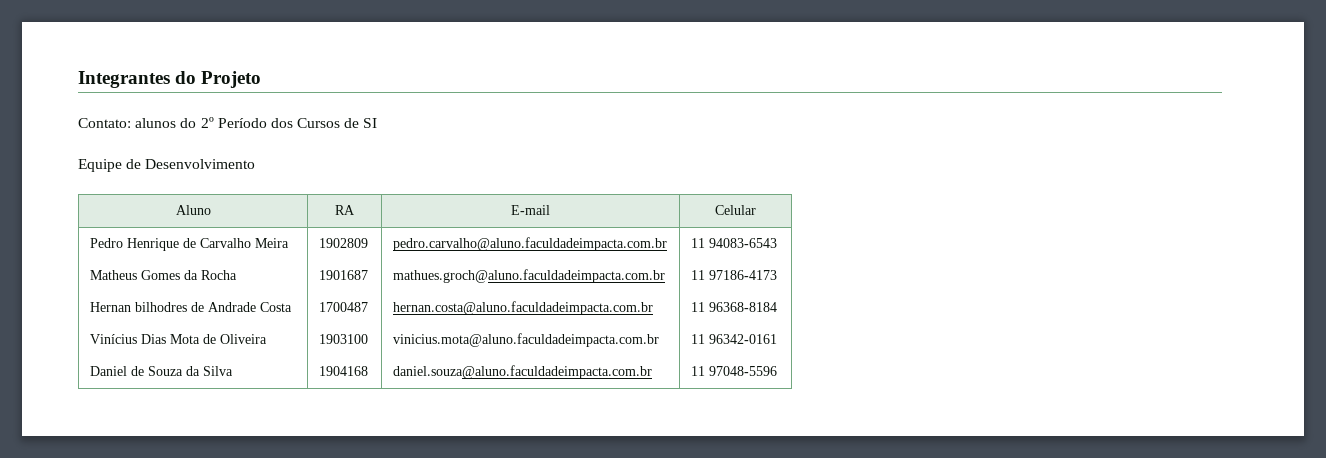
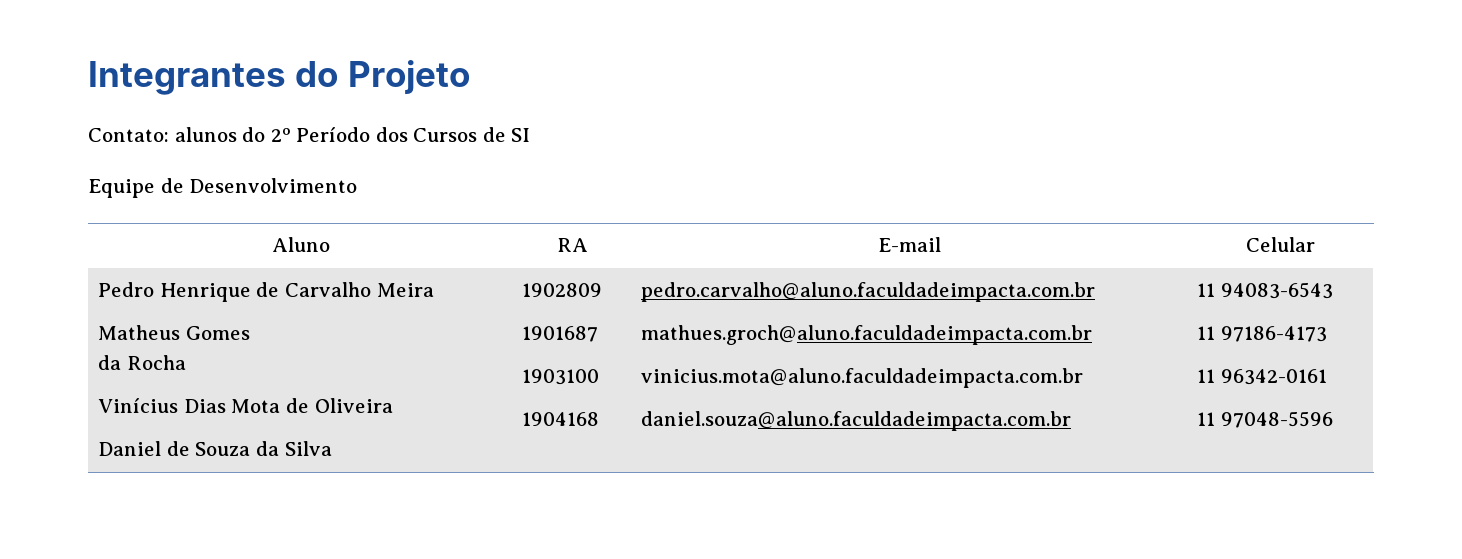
- Matheus Gomes da Rocha
+ Matheus Gomes
+ da Rocha
- Hernan bilhodres de Andrade Costa
- 1700487
- hernan.costa@aluno.faculdadeimpacta.com.br
- 11 96368-8184

